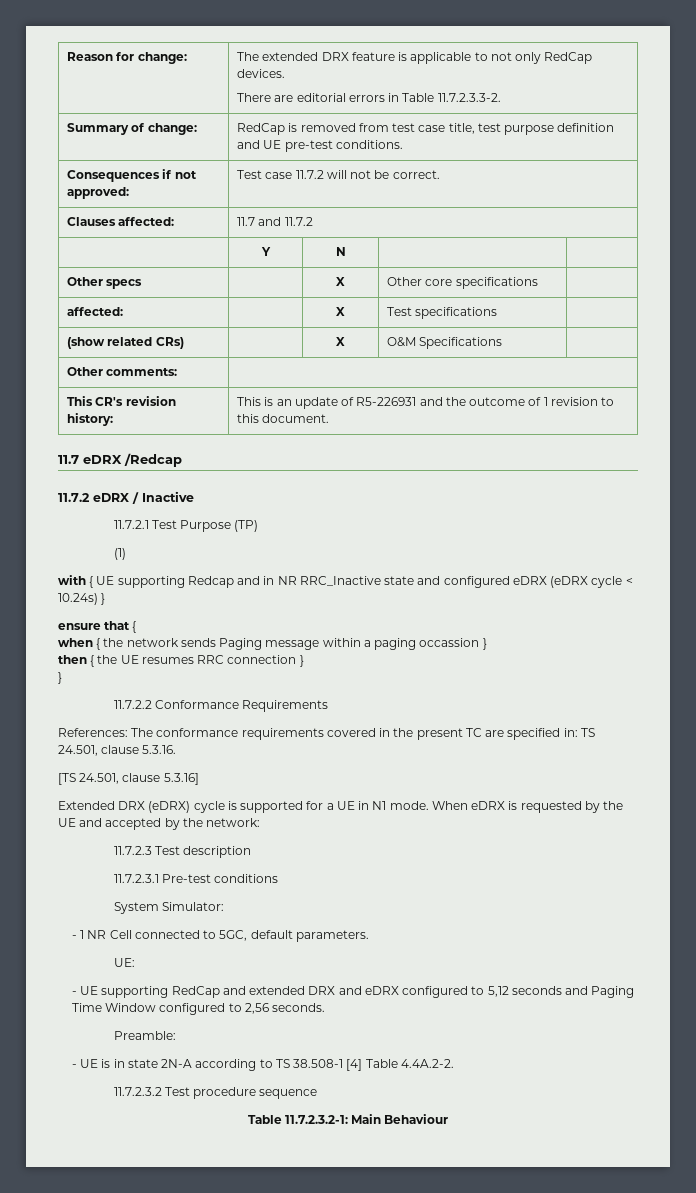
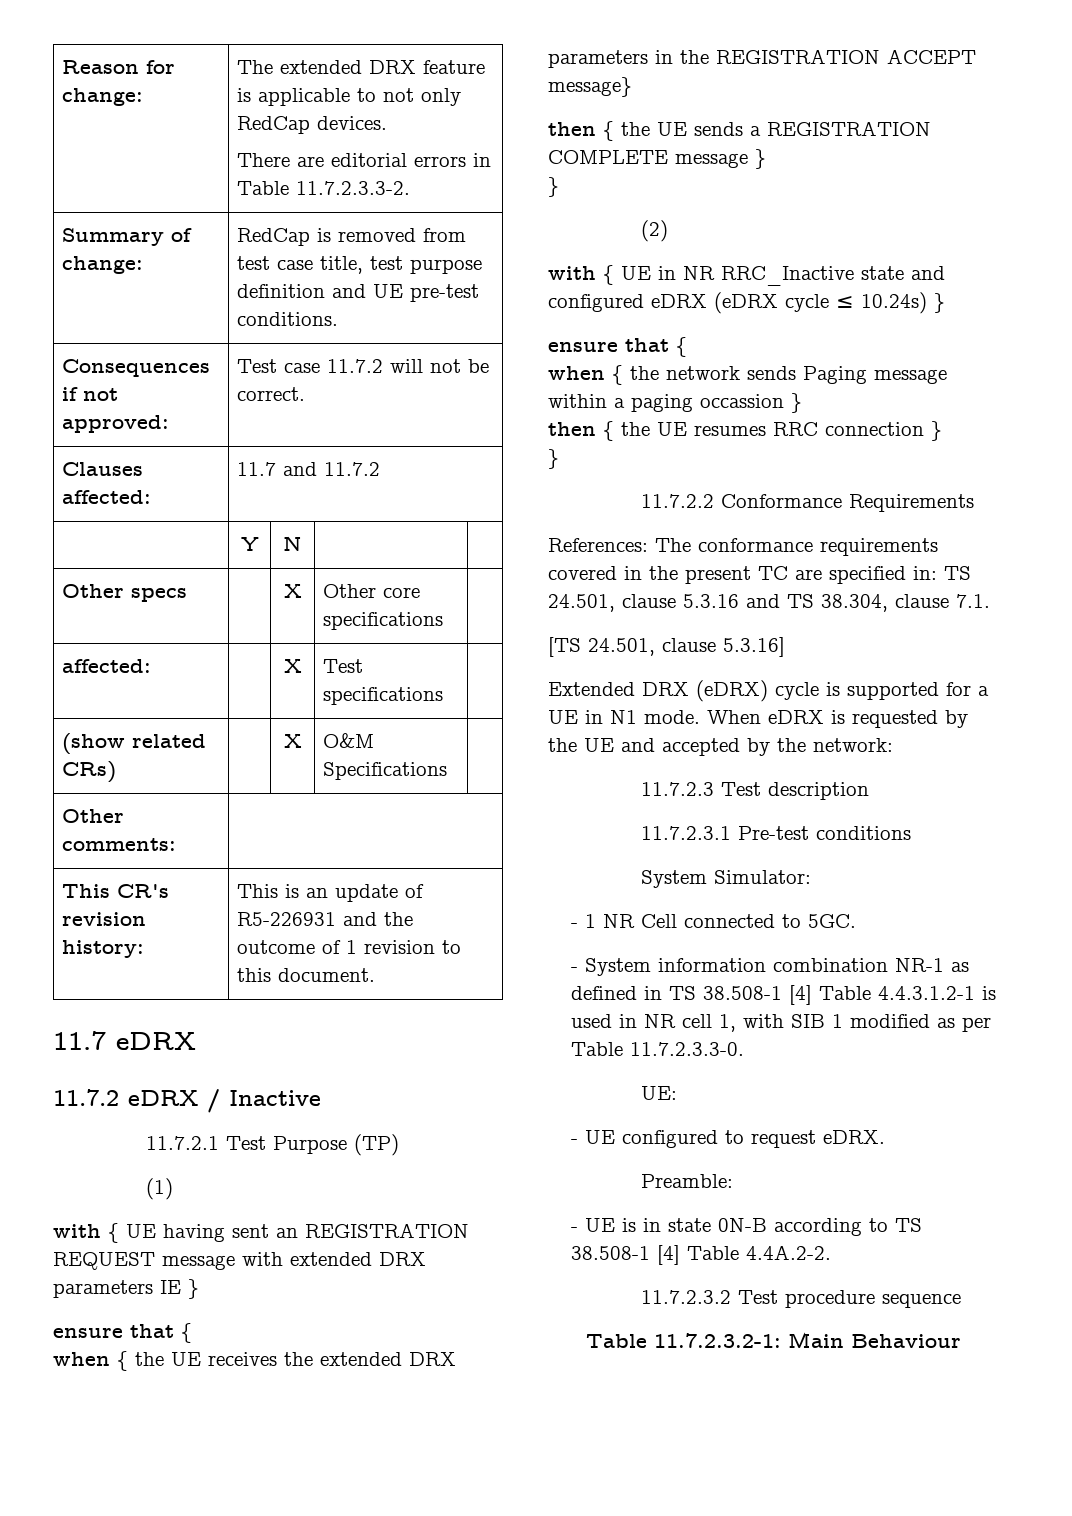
- 11.7 eDRX /Redcap
+ 11.7 eDRX
- with { UE supporting Redcap and in NR RRC_Inactive state and configured eDRX (eDRX cycle < 10.24s) }
+ with { UE having sent an REGISTRATION REQUEST message with extended DRX parameters IE }
+ ensure that {
+ when { the UE receives the extended DRX parameters in the REGISTRATION ACCEPT message}
+ then { the UE sends a REGISTRATION COMPLETE message }
+ }
+ (2)
+ with { UE in NR RRC_Inactive state and configured eDRX (eDRX cycle ≤ 10.24s) }
- References: The conformance requirements covered in the present TC are specified in: TS 24.501, clause 5.3.16.
+ References: The conformance requirements covered in the present TC are specified in: TS 24.501, clause 5.3.16 and TS 38.304, clause 7.1.
- - 1 NR Cell connected to 5GC, default parameters.
+ - 1 NR Cell connected to 5GC.
+ - System information combination NR-1 as defined in TS 38.508-1 [4] Table 4.4.3.1.2-1 is used in NR cell 1, with SIB 1 modified as per Table 11.7.2.3.3-0.
  UE:
- - UE supporting RedCap and extended DRX and eDRX configured to 5,12 seconds and Paging Time Window configured to 2,56 seconds.
+ - UE configured to request eDRX.
- - UE is in state 2N-A according to TS 38.508-1 [4] Table 4.4A.2-2.
+ - UE is in state 0N-B according to TS 38.508-1 [4] Table 4.4A.2-2.

